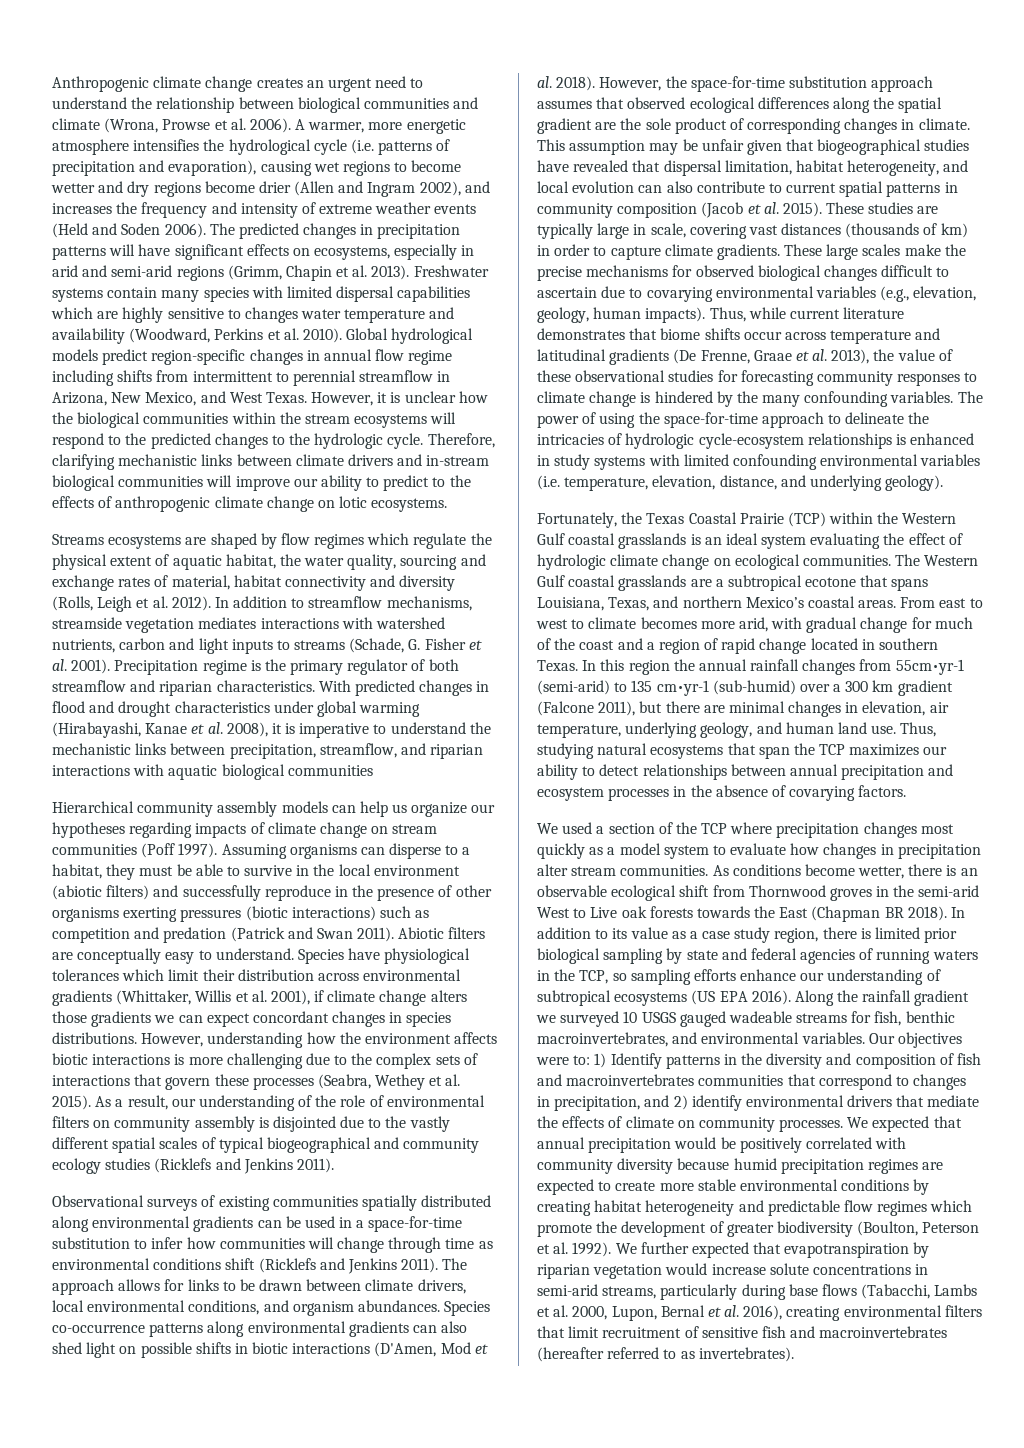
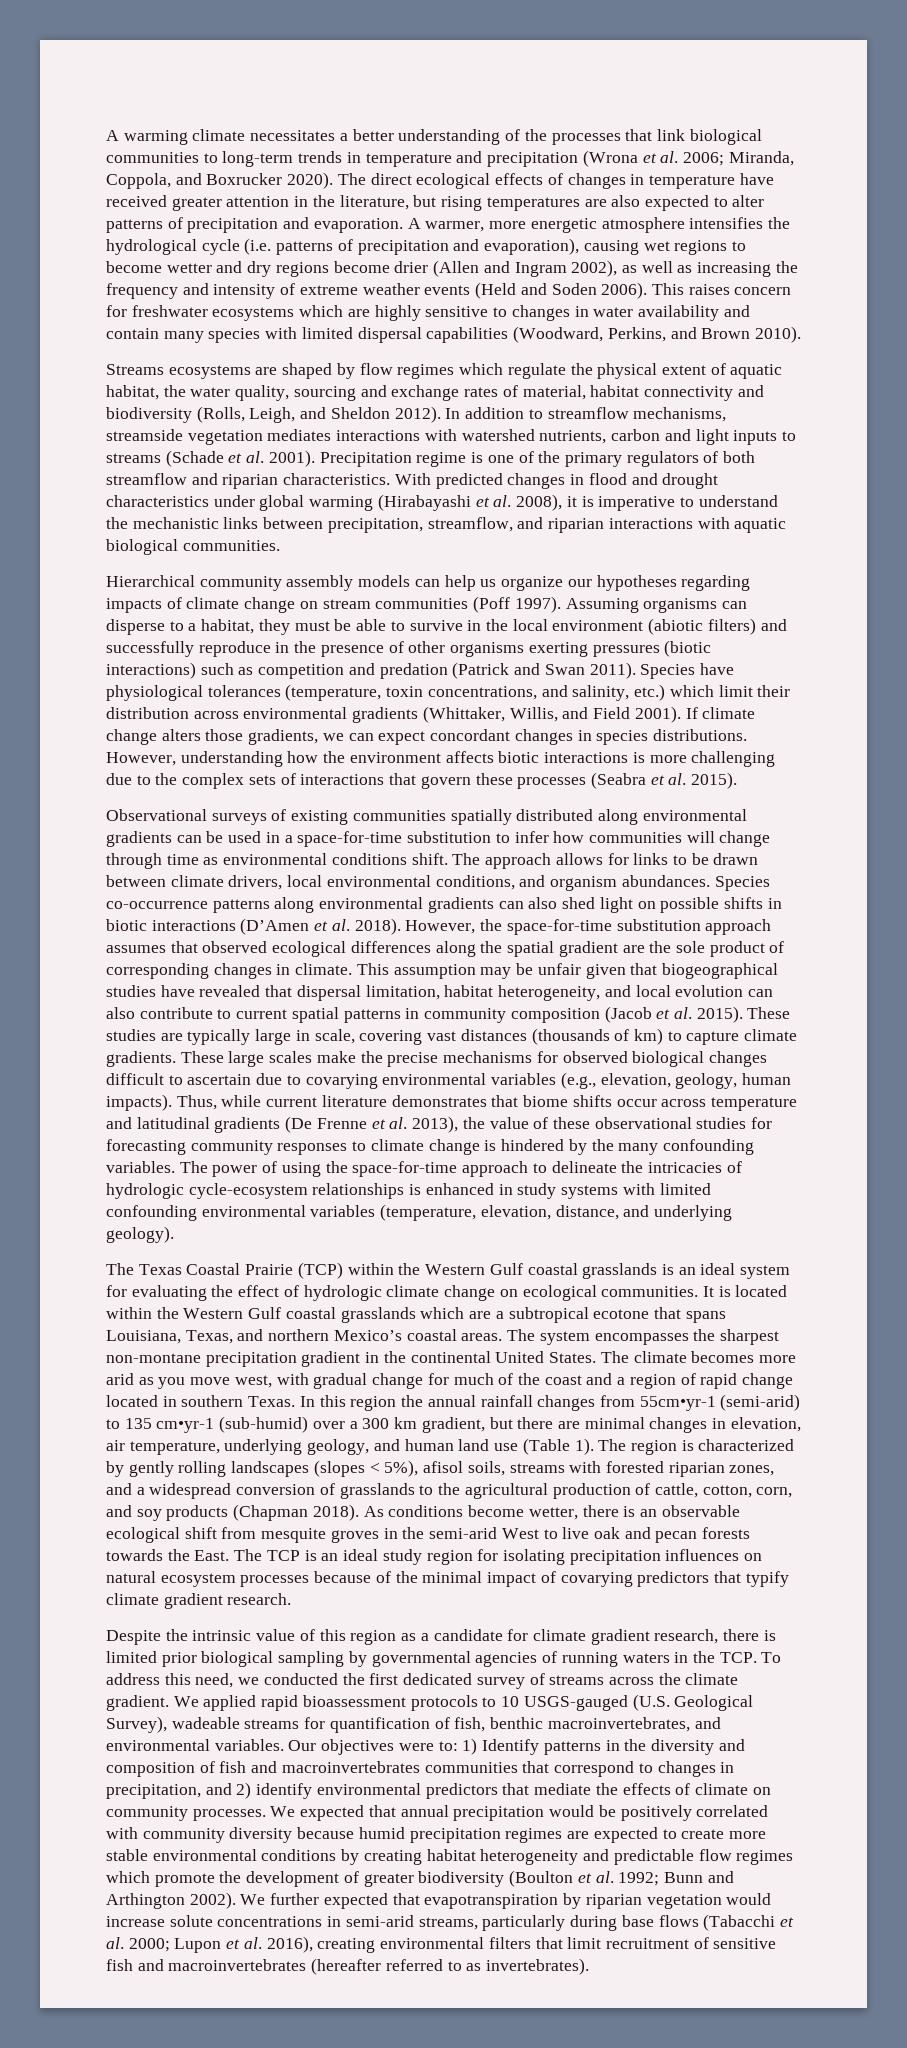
- Anthropogenic climate change creates an urgent need to understand the relationship between biological communities and climate (Wrona, Prowse et al. 2006).
+ A warming climate necessitates a better understanding of the processes that link biological communities to long-term trends in temperature and precipitation (Wrona et al. 2006; Miranda, Coppola, and Boxrucker 2020). The direct ecological effects of changes in temperature have received greater attention in the literature, but rising temperatures are also expected to alter patterns of precipitation and evaporation.
- A warmer, more energetic atmosphere intensifies the hydrological cycle (i.e. patterns of precipitation and evaporation), causing wet regions to become wetter and dry regions become drier (Allen and Ingram 2002), and increases the frequency and intensity of extreme weather events (Held and Soden 2006).
+ A warmer, more energetic atmosphere intensifies the hydrological cycle (i.e. patterns of precipitation and evaporation), causing wet regions to become wetter and dry regions become drier (Allen and Ingram 2002), as well as increasing the frequency and intensity of extreme weather events (Held and Soden 2006).
- The predicted changes in precipitation patterns will have significant effects on ecosystems, especially in arid and semi-arid regions (Grimm, Chapin et al. 2013). Freshwater systems contain many species with limited dispersal capabilities which are highly sensitive to changes water temperature and availability (Woodward, Perkins et al. 2010). Global hydrological models predict region-specific changes in annual flow regime including shifts from intermittent to perennial streamflow in Arizona, New Mexico, and West Texas. However, it is unclear how the biological communities within the stream ecosystems will respond to the predicted changes to the hydrologic cycle. Therefore, clarifying mechanistic links between climate drivers and in-stream biological communities will improve our ability to predict to the effects of anthropogenic climate change on lotic ecosystems.
+ This raises concern for freshwater ecosystems which are highly sensitive to changes in water availability and contain many species with limited dispersal capabilities (Woodward, Perkins, and Brown 2010).
- Streams ecosystems are shaped by flow regimes which regulate the physical extent of aquatic habitat, the water quality, sourcing and exchange rates of material, habitat connectivity and diversity (Rolls, Leigh et al. 2012).
+ Streams ecosystems are shaped by flow regimes which regulate the physical extent of aquatic habitat, the water quality, sourcing and exchange rates of material, habitat connectivity and biodiversity (Rolls, Leigh, and Sheldon 2012).
- In addition to streamflow mechanisms, streamside vegetation mediates interactions with watershed nutrients, carbon and light inputs to streams (Schade, G. Fisher et al. 2001).
+ In addition to streamflow mechanisms, streamside vegetation mediates interactions with watershed nutrients, carbon and light inputs to streams (Schade et al. 2001).
- Precipitation regime is the primary regulator of both streamflow and riparian characteristics.
+ Precipitation regime is one of the primary regulators of both streamflow and riparian characteristics.
- With predicted changes in flood and drought characteristics under global warming (Hirabayashi, Kanae et al. 2008), it is imperative to understand the mechanistic links between precipitation, streamflow, and riparian interactions with aquatic biological communities
+ With predicted changes in flood and drought characteristics under global warming (Hirabayashi et al. 2008), it is imperative to understand the mechanistic links between precipitation, streamflow, and riparian interactions with aquatic biological communities.
- Abiotic filters are conceptually easy to understand. Species have physiological tolerances which limit their distribution across environmental gradients (Whittaker, Willis et al. 2001), if climate change alters those gradients we can expect concordant changes in species distributions.
+ Species have physiological tolerances (temperature, toxin concentrations, and salinity, etc.) which limit their distribution across environmental gradients (Whittaker, Willis, and Field 2001). If climate change alters those gradients, we can expect concordant changes in species distributions.
- However, understanding how the environment affects biotic interactions is more challenging due to the complex sets of interactions that govern these processes (Seabra, Wethey et al. 2015). As a result, our understanding of the role of environmental filters on community assembly is disjointed due to the vastly different spatial scales of typical biogeographical and community ecology studies (Ricklefs and Jenkins 2011).
+ However, understanding how the environment affects biotic interactions is more challenging due to the complex sets of interactions that govern these processes (Seabra et al. 2015).
- Observational surveys of existing communities spatially distributed along environmental gradients can be used in a space-for-time substitution to infer how communities will change through time as environmental conditions shift (Ricklefs and Jenkins 2011).
+ Observational surveys of existing communities spatially distributed along environmental gradients can be used in a space-for-time substitution to infer how communities will change through time as environmental conditions shift.
- Species co-occurrence patterns along environmental gradients can also shed light on possible shifts in biotic interactions (D'Amen, Mod et al. 2018).
+ Species co-occurrence patterns along environmental gradients can also shed light on possible shifts in biotic interactions (D’Amen et al. 2018).
- These studies are typically large in scale, covering vast distances (thousands of km) in order to capture climate gradients.
+ These studies are typically large in scale, covering vast distances (thousands of km) to capture climate gradients.
- Thus, while current literature demonstrates that biome shifts occur across temperature and latitudinal gradients (De Frenne, Graae et al. 2013), the value of these observational studies for forecasting community responses to climate change is hindered by the many confounding variables.
+ Thus, while current literature demonstrates that biome shifts occur across temperature and latitudinal gradients (De Frenne et al. 2013), the value of these observational studies for forecasting community responses to climate change is hindered by the many confounding variables.
- The power of using the space-for-time approach to delineate the intricacies of hydrologic cycle-ecosystem relationships is enhanced in study systems with limited confounding environmental variables (i.e. temperature, elevation, distance, and underlying geology).
+ The power of using the space-for-time approach to delineate the intricacies of hydrologic cycle-ecosystem relationships is enhanced in study systems with limited confounding environmental variables (temperature, elevation, distance, and underlying geology).
- Fortunately, the Texas Coastal Prairie (TCP) within the Western Gulf coastal grasslands is an ideal system evaluating the effect of hydrologic climate change on ecological communities.
+ The Texas Coastal Prairie (TCP) within the Western Gulf coastal grasslands is an ideal system for evaluating the effect of hydrologic climate change on ecological communities.
- The Western Gulf coastal grasslands are a subtropical ecotone that spans Louisiana, Texas, and northern Mexico’s coastal areas.
+ It is located within the Western Gulf coastal grasslands which are a subtropical ecotone that spans Louisiana, Texas, and northern Mexico’s coastal areas.
- From east to west to climate becomes more arid, with gradual change for much of the coast and a region of rapid change located in southern Texas.
+ The system encompasses the sharpest non-montane precipitation gradient in the continental United States. The climate becomes more arid as you move west, with gradual change for much of the coast and a region of rapid change located in southern Texas.
- In this region the annual rainfall changes from 55cm•yr-1 (semi-arid) to 135 cm•yr-1 (sub-humid) over a 300 km gradient (Falcone 2011), but there are minimal changes in elevation, air temperature, underlying geology, and human land use. Thus, studying natural ecosystems that span the TCP maximizes our ability to detect relationships between annual precipitation and ecosystem processes in the absence of covarying factors.
- We used a section of the TCP where precipitation changes most quickly as a model system to evaluate how changes in precipitation alter stream communities.
+ In this region the annual rainfall changes from 55cm•yr-1 (semi-arid) to 135 cm•yr-1 (sub-humid) over a 300 km gradient, but there are minimal changes in elevation, air temperature, underlying geology, and human land use (Table 1). The region is characterized by gently rolling landscapes (slopes < 5%), afisol soils, streams with forested riparian zones, and a widespread conversion of grasslands to the agricultural production of cattle, cotton, corn, and soy products (Chapman 2018).
- As conditions become wetter, there is an observable ecological shift from Thornwood groves in the semi-arid West to Live oak forests towards the East (Chapman BR 2018). In addition to its value as a case study region, there is limited prior biological sampling by state and federal agencies of running waters in the TCP, so sampling efforts enhance our understanding of subtropical ecosystems (US EPA 2016). Along the rainfall gradient we surveyed 10 USGS gauged wadeable streams for fish, benthic macroinvertebrates, and environmental variables.
+ As conditions become wetter, there is an observable ecological shift from mesquite groves in the semi-arid West to live oak and pecan forests towards the East. The TCP is an ideal study region for isolating precipitation influences on natural ecosystem processes because of the minimal impact of covarying predictors that typify climate gradient research.
+ Despite the intrinsic value of this region as a candidate for climate gradient research, there is limited prior biological sampling by governmental agencies of running waters in the TCP. To address this need, we conducted the first dedicated survey of streams across the climate gradient. We applied rapid bioassessment protocols to 10 USGS-gauged (U.S. Geological Survey), wadeable streams for quantification of fish, benthic macroinvertebrates, and environmental variables.
- Our objectives were to: 1) Identify patterns in the diversity and composition of fish and macroinvertebrates communities that correspond to changes in precipitation, and 2) identify environmental drivers that mediate the effects of climate on community processes.
+ Our objectives were to: 1) Identify patterns in the diversity and composition of fish and macroinvertebrates communities that correspond to changes in precipitation, and 2) identify environmental predictors that mediate the effects of climate on community processes.
- We expected that annual precipitation would be positively correlated with community diversity because humid precipitation regimes are expected to create more stable environmental conditions by creating habitat heterogeneity and predictable flow regimes which promote the development of greater biodiversity (Boulton, Peterson et al. 1992).
+ We expected that annual precipitation would be positively correlated with community diversity because humid precipitation regimes are expected to create more stable environmental conditions by creating habitat heterogeneity and predictable flow regimes which promote the development of greater biodiversity (Boulton et al. 1992; Bunn and Arthington 2002).
- We further expected that evapotranspiration by riparian vegetation would increase solute concentrations in semi-arid streams, particularly during base flows (Tabacchi, Lambs et al. 2000, Lupon, Bernal et al. 2016), creating environmental filters that limit recruitment of sensitive fish and macroinvertebrates (hereafter referred to as invertebrates).
+ We further expected that evapotranspiration by riparian vegetation would increase solute concentrations in semi-arid streams, particularly during base flows (Tabacchi et al. 2000; Lupon et al. 2016), creating environmental filters that limit recruitment of sensitive fish and macroinvertebrates (hereafter referred to as invertebrates).

